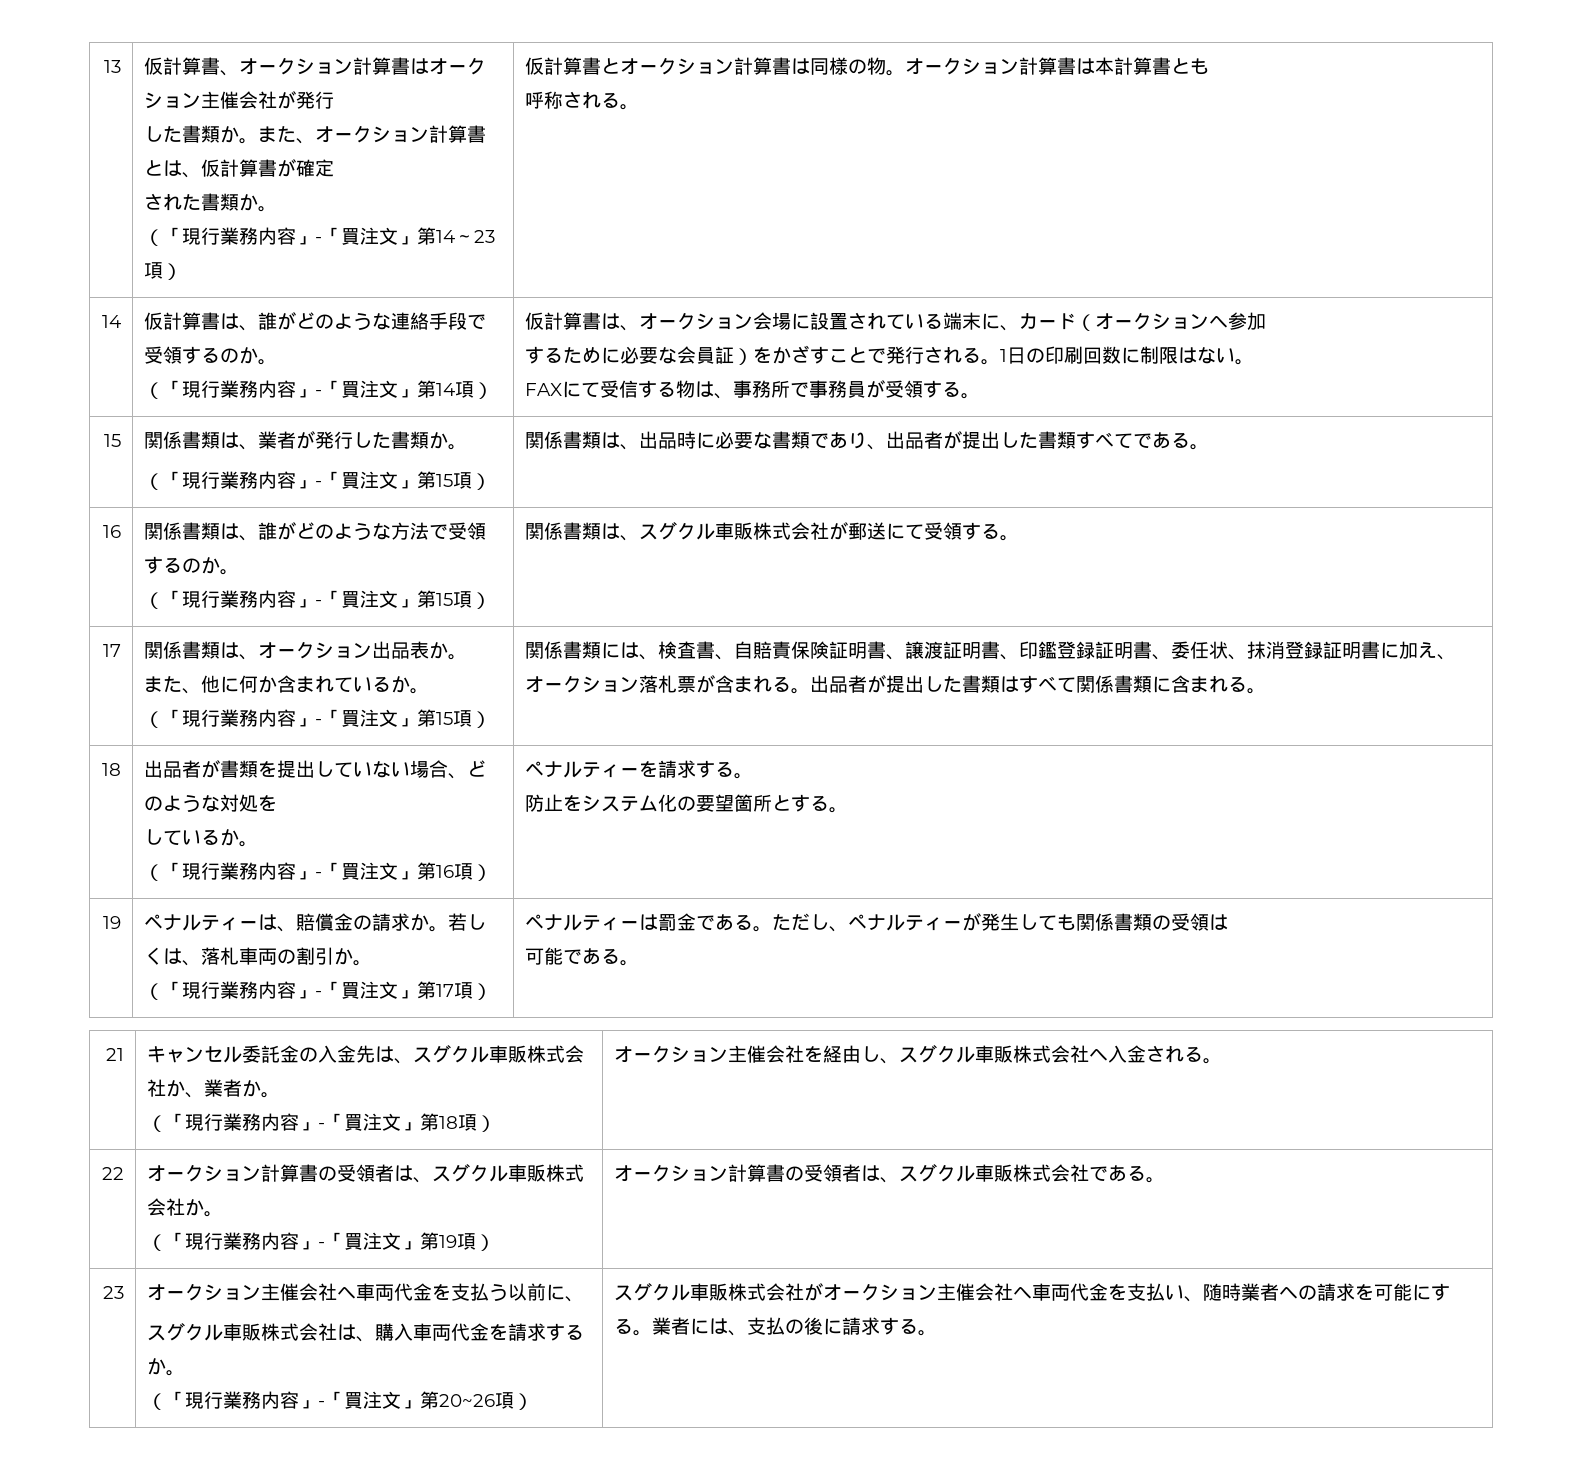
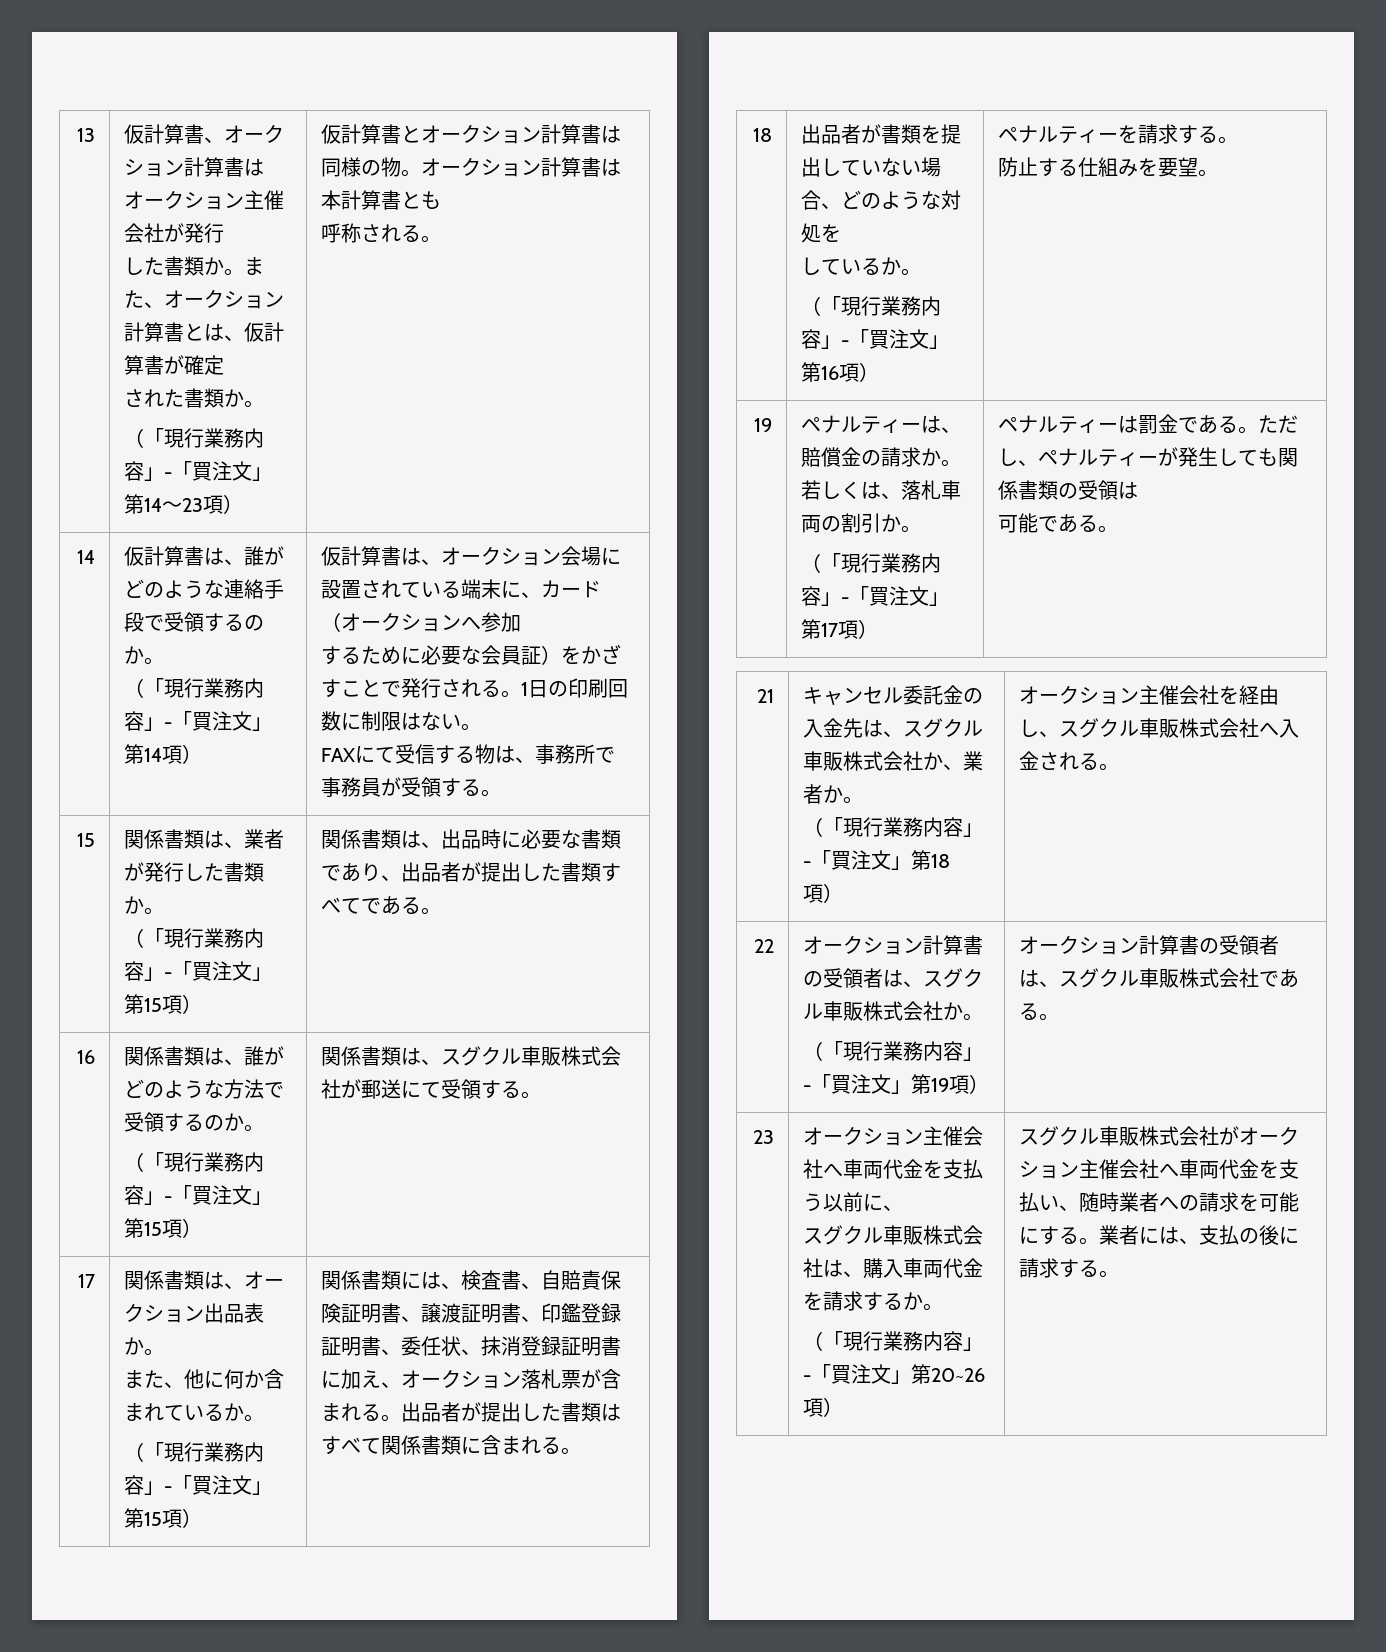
- 防止をシステム化の要望箇所とする。
+ 防止する仕組みを要望。

